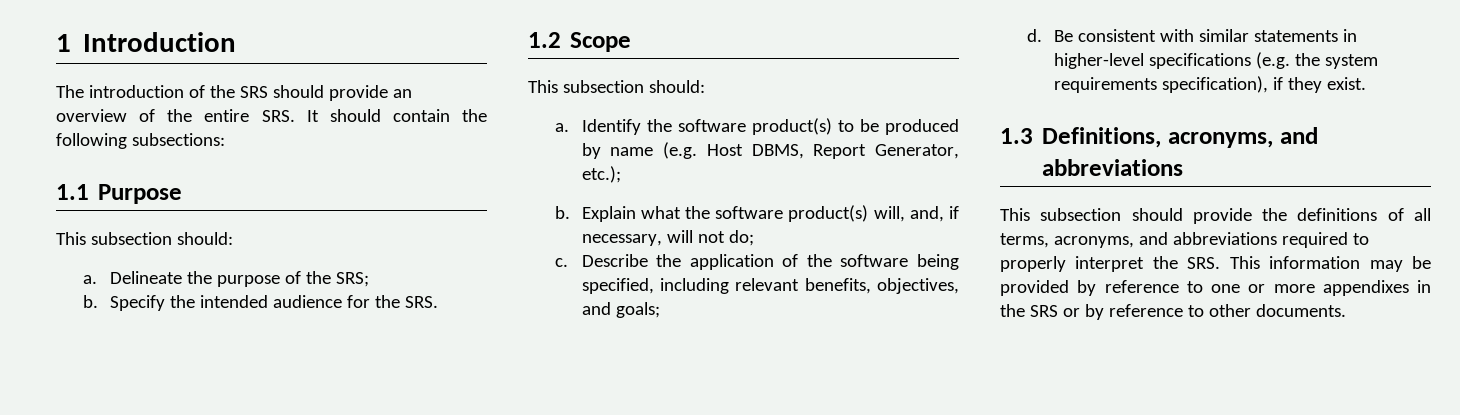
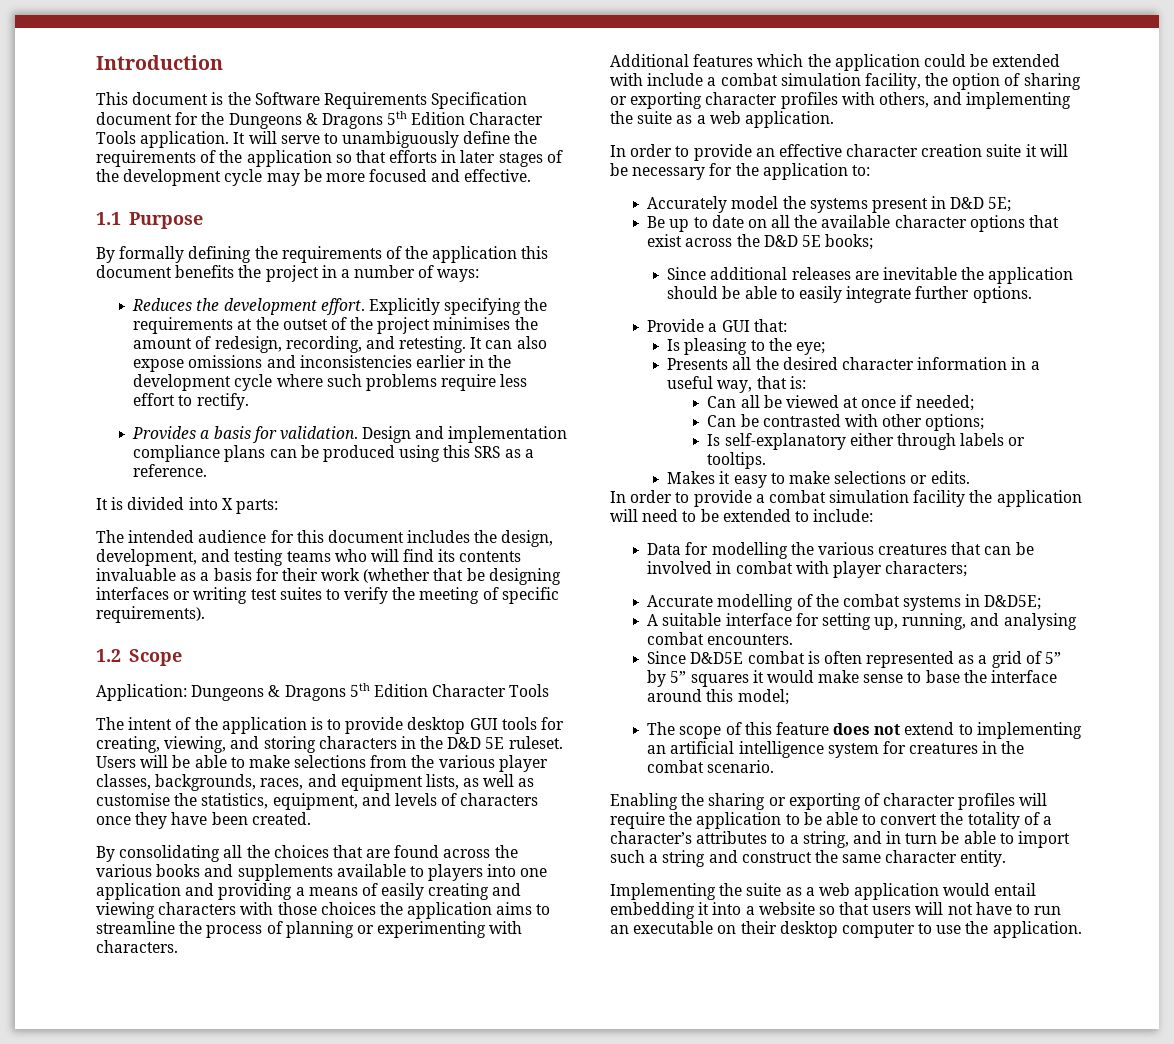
- 1 Introduction
+ Introduction
- The introduction of the SRS should provide an overview of the entire SRS. It should contain the following subsections:
+ This document is the Software Requirements Specification document for the Dungeons & Dragons 5th Edition Character Tools application. It will serve to unambiguously define the requirements of the application so that efforts in later stages of the development cycle may be more focused and effective.
  1.1 Purpose
- This subsection should:
- a. Delineate the purpose of the SRS;
- b. Specify the intended audience for the SRS.
+ By formally defining the requirements of the application this document benefits the project in a number of ways:
+ Reduces the development effort. Explicitly specifying the requirements at the outset of the project minimises the amount of redesign, recording, and retesting. It can also expose omissions and inconsistencies earlier in the development cycle where such problems require less effort to rectify.
+ Provides a basis for validation. Design and implementation compliance plans can be produced using this SRS as a reference.
+ It is divided into X parts:
+ The intended audience for this document includes the design, development, and testing teams who will find its contents invaluable as a basis for their work (whether that be designing interfaces or writing test suites to verify the meeting of specific requirements).
  1.2 Scope
- This subsection should:
- a. Identify the software product(s) to be produced by name (e.g. Host DBMS, Report Generator, etc.);
- b. Explain what the software product(s) will, and, if necessary, will not do;
- c. Describe the application of the software being specified, including relevant benefits, objectives, and goals;
- d. Be consistent with similar statements in higher-level specifications (e.g. the system requirements specification), if they exist.
- 1.3 Definitions, acronyms, and abbreviations
- This subsection should provide the definitions of all terms, acronyms, and abbreviations required to properly interpret the SRS. This information may be provided by reference to one or more appendixes in the SRS or by reference to other documents.
+ Application: Dungeons & Dragons 5th Edition Character Tools
+ The intent of the application is to provide desktop GUI tools for creating, viewing, and storing characters in the D&D 5E ruleset. Users will be able to make selections from the various player classes, backgrounds, races, and equipment lists, as well as customise the statistics, equipment, and levels of characters once they have been created.
+ By consolidating all the choices that are found across the various books and supplements available to players into one application and providing a means of easily creating and viewing characters with those choices the application aims to streamline the process of planning or experimenting with characters.
+ Additional features which the application could be extended with include a combat simulation facility, the option of sharing or exporting character profiles with others, and implementing the suite as a web application.
+ In order to provide an effective character creation suite it will be necessary for the application to:
+ Accurately model the systems present in D&D 5E;
+ Be up to date on all the available character options that exist across the D&D 5E books;
+ Since additional releases are inevitable the application should be able to easily integrate further options.
+ Provide a GUI that:
+ Is pleasing to the eye;
+ Presents all the desired character information in a useful way, that is:
+ Can all be viewed at once if needed;
+ Can be contrasted with other options;
+ Is self-explanatory either through labels or tooltips.
+ Makes it easy to make selections or edits.
+ In order to provide a combat simulation facility the application will need to be extended to include:
+ Data for modelling the various creatures that can be involved in combat with player characters;
+ Accurate modelling of the combat systems in D&D5E;
+ A suitable interface for setting up, running, and analysing combat encounters.
+ Since D&D5E combat is often represented as a grid of 5” by 5” squares it would make sense to base the interface around this model;
+ The scope of this feature does not extend to implementing an artificial intelligence system for creatures in the combat scenario.
+ Enabling the sharing or exporting of character profiles will require the application to be able to convert the totality of a character’s attributes to a string, and in turn be able to import such a string and construct the same character entity.
+ Implementing the suite as a web application would entail embedding it into a website so that users will not have to run an executable on their desktop computer to use the application.

